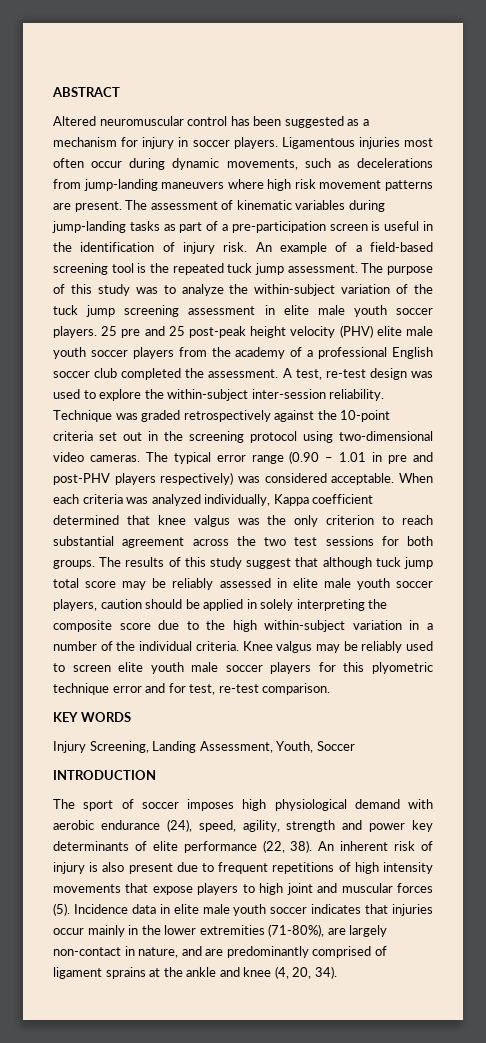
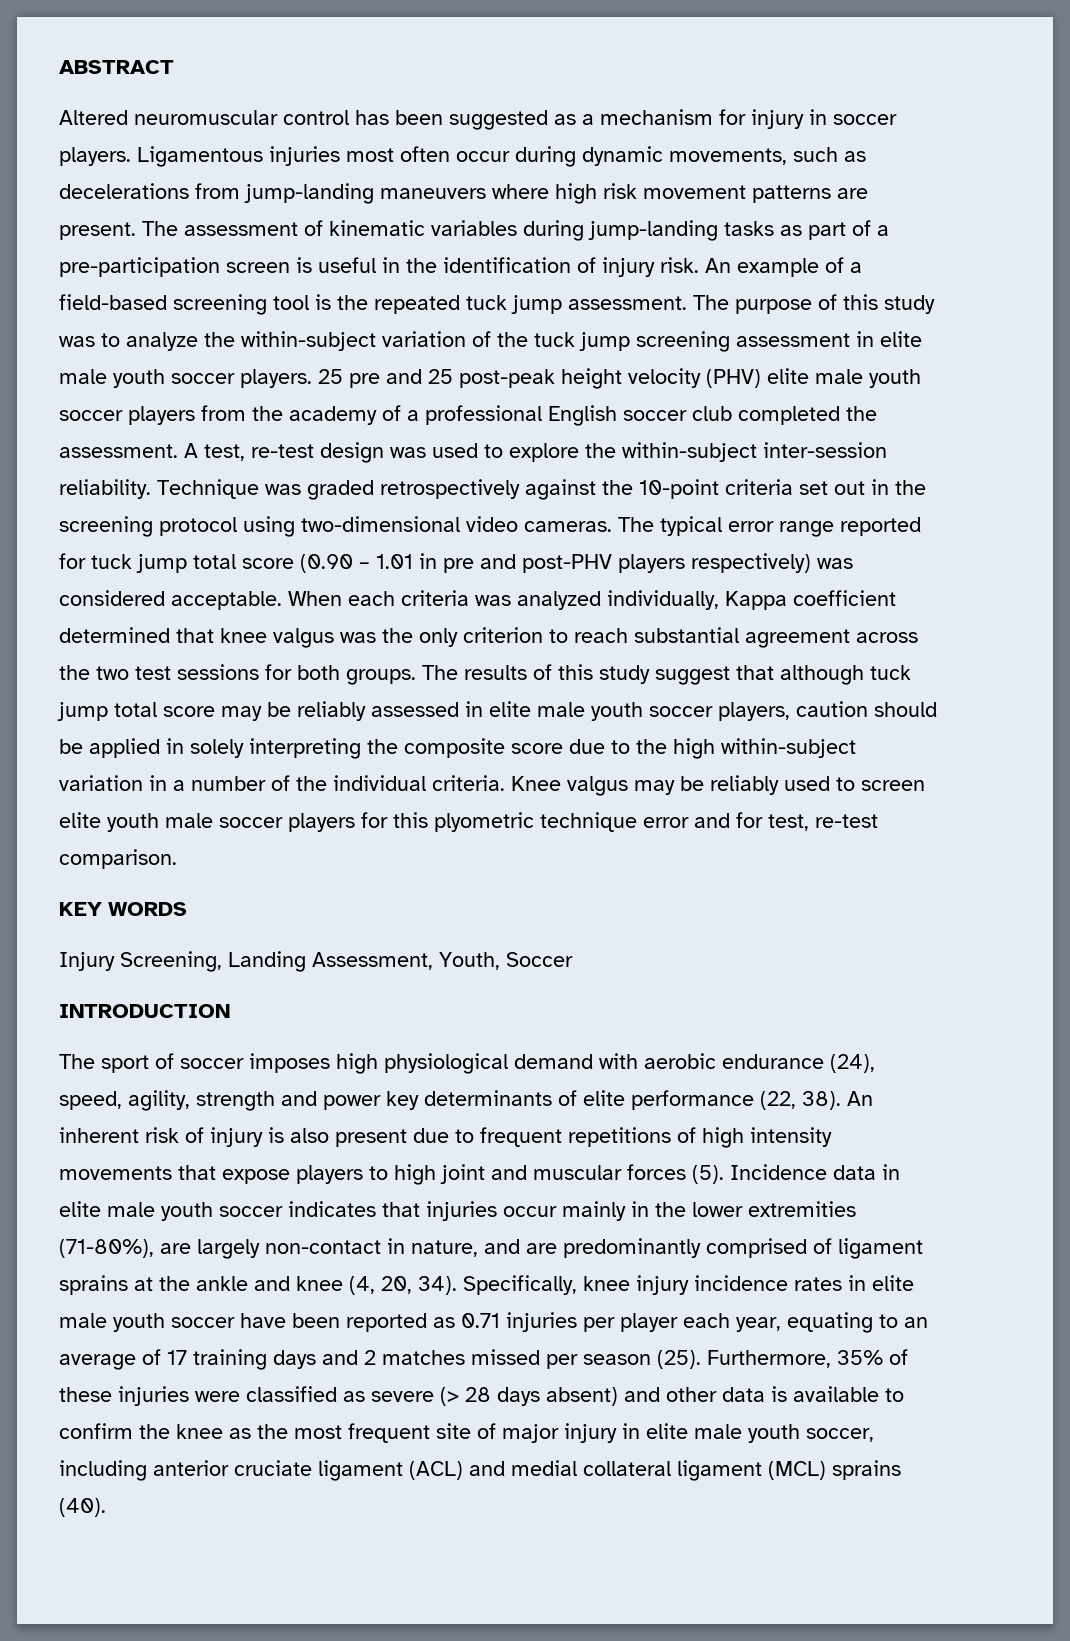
- The typical error range (0.90 – 1.01 in pre and post-PHV players respectively) was considered acceptable.
+ The typical error range reported for tuck jump total score (0.90 – 1.01 in pre and post-PHV players respectively) was considered acceptable.
+ Specifically, knee injury incidence rates in elite male youth soccer have been reported as 0.71 injuries per player each year, equating to an average of 17 training days and 2 matches missed per season (25). Furthermore, 35% of these injuries were classified as severe (> 28 days absent) and other data is available to confirm the knee as the most frequent site of major injury in elite male youth soccer, including anterior cruciate ligament (ACL) and medial collateral ligament (MCL) sprains (40).

